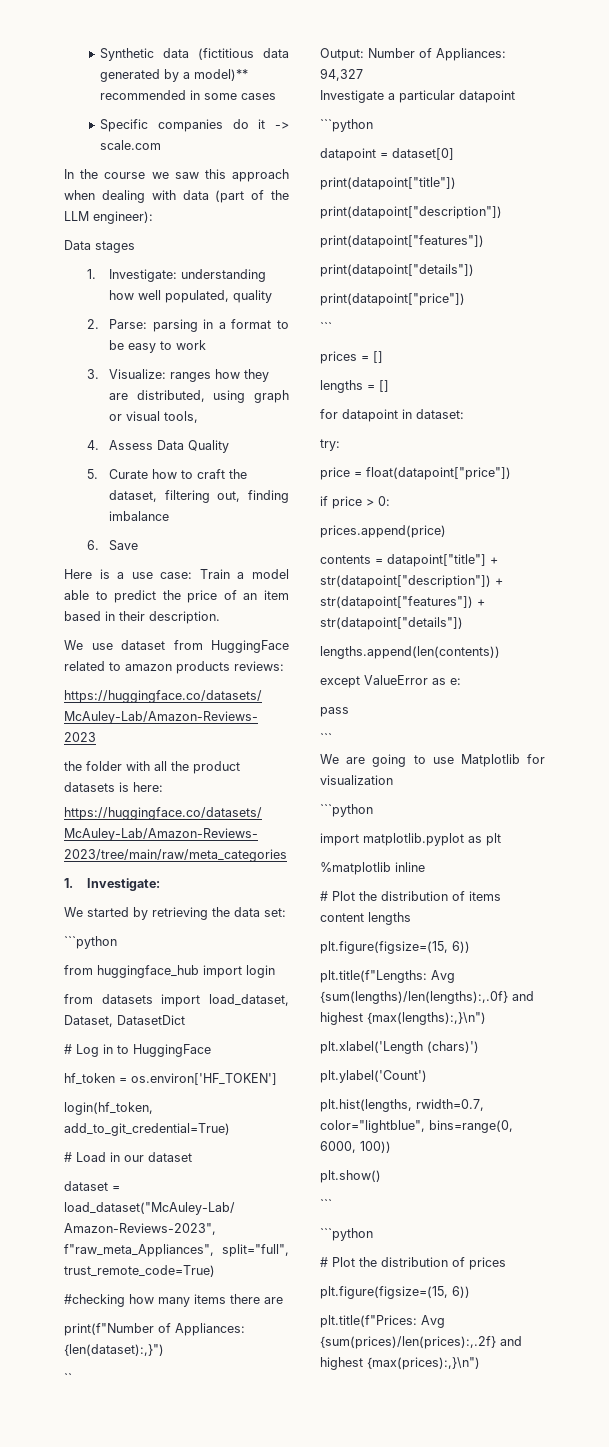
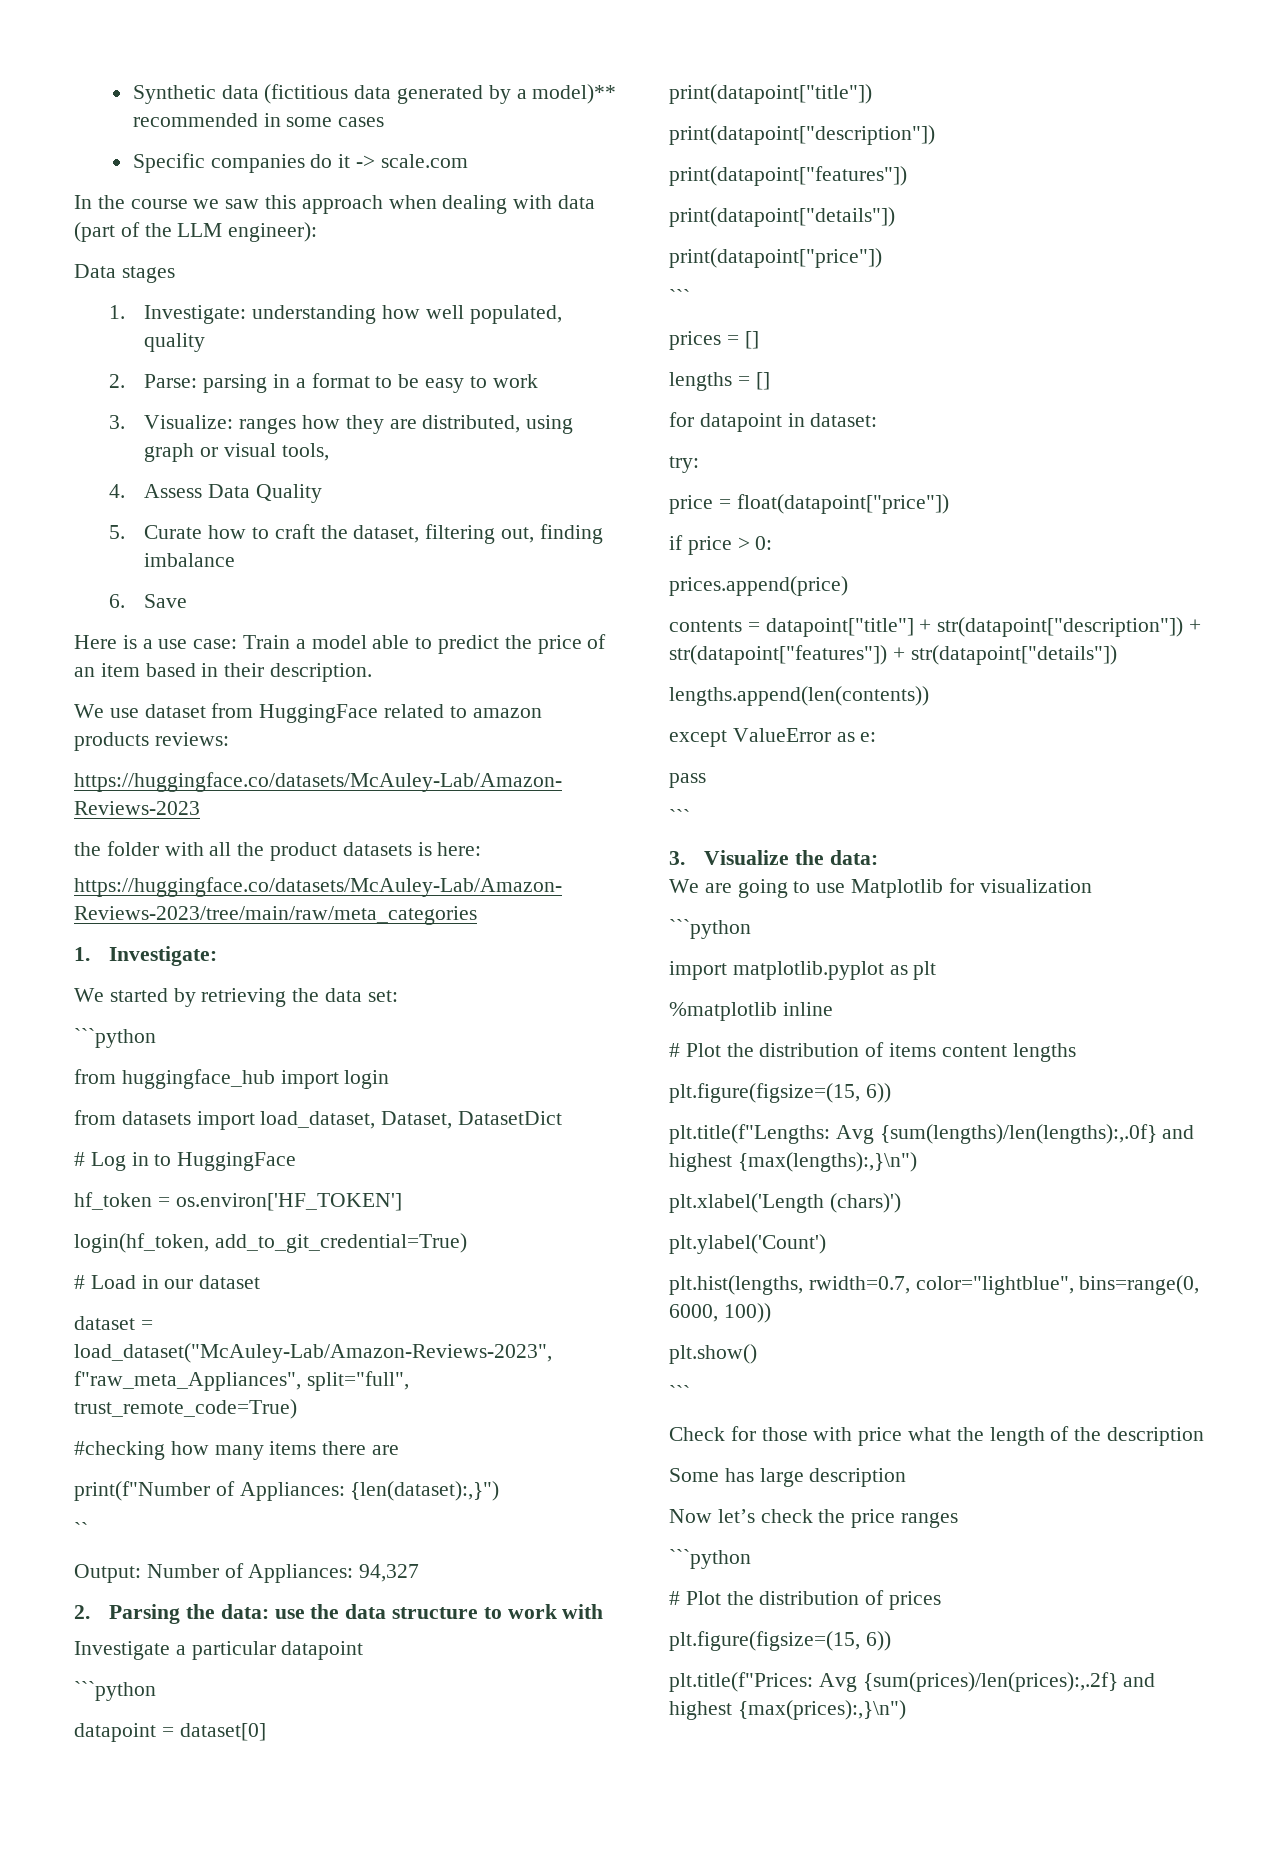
+ 2. Parsing the data: use the data structure to work with
+ 3. Visualize the data:
+ Check for those with price what the length of the description
+ Some has large description
+ Now let’s check the price ranges

